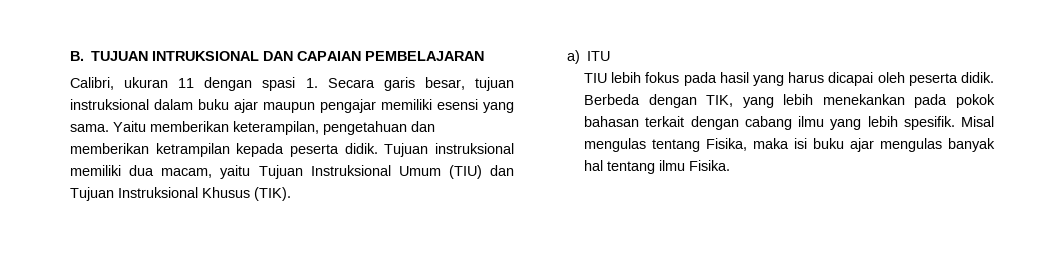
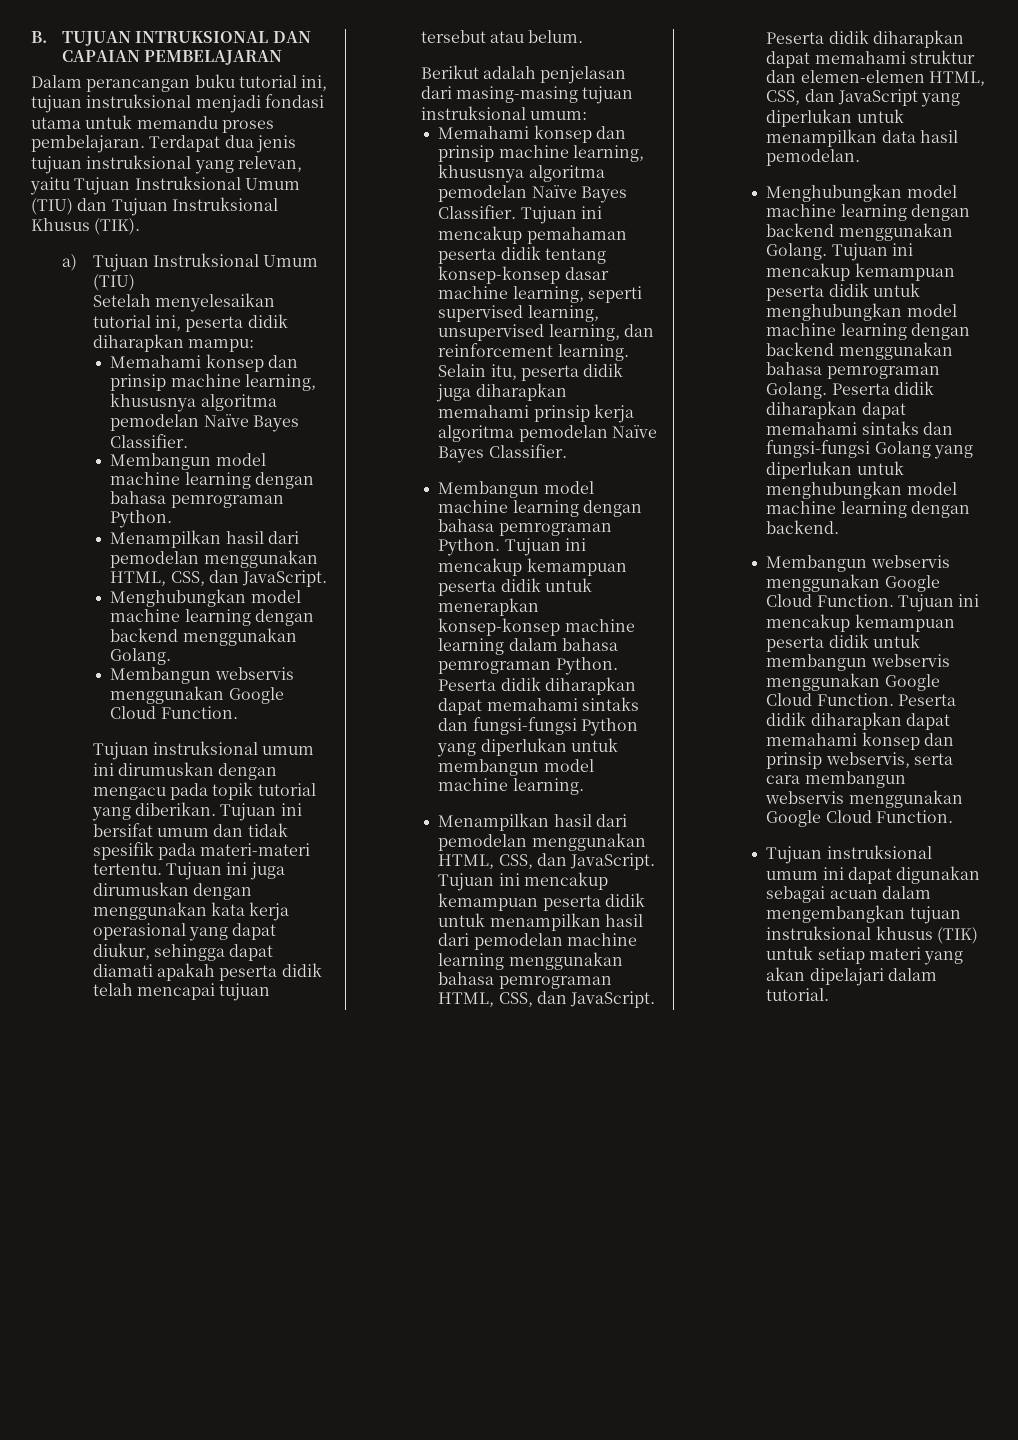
- Calibri, ukuran 11 dengan spasi 1. Secara garis besar, tujuan instruksional dalam buku ajar maupun pengajar memiliki esensi yang sama. Yaitu memberikan keterampilan, pengetahuan dan memberikan ketrampilan kepada peserta didik. Tujuan instruksional memiliki dua macam, yaitu Tujuan Instruksional Umum (TIU) dan Tujuan Instruksional Khusus (TIK).
+ Dalam perancangan buku tutorial ini, tujuan instruksional menjadi fondasi utama untuk memandu proses pembelajaran. Terdapat dua jenis tujuan instruksional yang relevan, yaitu Tujuan Instruksional Umum (TIU) dan Tujuan Instruksional Khusus (TIK).
- a) ITU
- TIU lebih fokus pada hasil yang harus dicapai oleh peserta didik. Berbeda dengan TIK, yang lebih menekankan pada pokok bahasan terkait dengan cabang ilmu yang lebih spesifik. Misal mengulas tentang Fisika, maka isi buku ajar mengulas banyak hal tentang ilmu Fisika.
+ a) Tujuan Instruksional Umum (TIU)
+ Setelah menyelesaikan tutorial ini, peserta didik diharapkan mampu:
+ Memahami konsep dan prinsip machine learning, khususnya algoritma pemodelan Naïve Bayes Classifier.
+ Membangun model machine learning dengan bahasa pemrograman Python.
+ Menampilkan hasil dari pemodelan menggunakan HTML, CSS, dan JavaScript.
+ Menghubungkan model machine learning dengan backend menggunakan Golang.
+ Membangun webservis menggunakan Google Cloud Function.
+ Tujuan instruksional umum ini dirumuskan dengan mengacu pada topik tutorial yang diberikan. Tujuan ini bersifat umum dan tidak spesifik pada materi-materi tertentu. Tujuan ini juga dirumuskan dengan menggunakan kata kerja operasional yang dapat diukur, sehingga dapat diamati apakah peserta didik telah mencapai tujuan tersebut atau belum.
+ Berikut adalah penjelasan dari masing-masing tujuan instruksional umum:
+ Memahami konsep dan prinsip machine learning, khususnya algoritma pemodelan Naïve Bayes Classifier. Tujuan ini mencakup pemahaman peserta didik tentang konsep-konsep dasar machine learning, seperti supervised learning, unsupervised learning, dan reinforcement learning. Selain itu, peserta didik juga diharapkan memahami prinsip kerja algoritma pemodelan Naïve Bayes Classifier.
+ Membangun model machine learning dengan bahasa pemrograman Python. Tujuan ini mencakup kemampuan peserta didik untuk menerapkan konsep-konsep machine learning dalam bahasa pemrograman Python. Peserta didik diharapkan dapat memahami sintaks dan fungsi-fungsi Python yang diperlukan untuk membangun model machine learning.
+ Menampilkan hasil dari pemodelan menggunakan HTML, CSS, dan JavaScript. Tujuan ini mencakup kemampuan peserta didik untuk menampilkan hasil dari pemodelan machine learning menggunakan bahasa pemrograman HTML, CSS, dan JavaScript. Peserta didik diharapkan dapat memahami struktur dan elemen-elemen HTML, CSS, dan JavaScript yang diperlukan untuk menampilkan data hasil pemodelan.
+ Menghubungkan model machine learning dengan backend menggunakan Golang. Tujuan ini mencakup kemampuan peserta didik untuk menghubungkan model machine learning dengan backend menggunakan bahasa pemrograman Golang. Peserta didik diharapkan dapat memahami sintaks dan fungsi-fungsi Golang yang diperlukan untuk menghubungkan model machine learning dengan backend.
+ Membangun webservis menggunakan Google Cloud Function. Tujuan ini mencakup kemampuan peserta didik untuk membangun webservis menggunakan Google Cloud Function. Peserta didik diharapkan dapat memahami konsep dan prinsip webservis, serta cara membangun webservis menggunakan Google Cloud Function.
+ Tujuan instruksional umum ini dapat digunakan sebagai acuan dalam mengembangkan tujuan instruksional khusus (TIK) untuk setiap materi yang akan dipelajari dalam tutorial.

